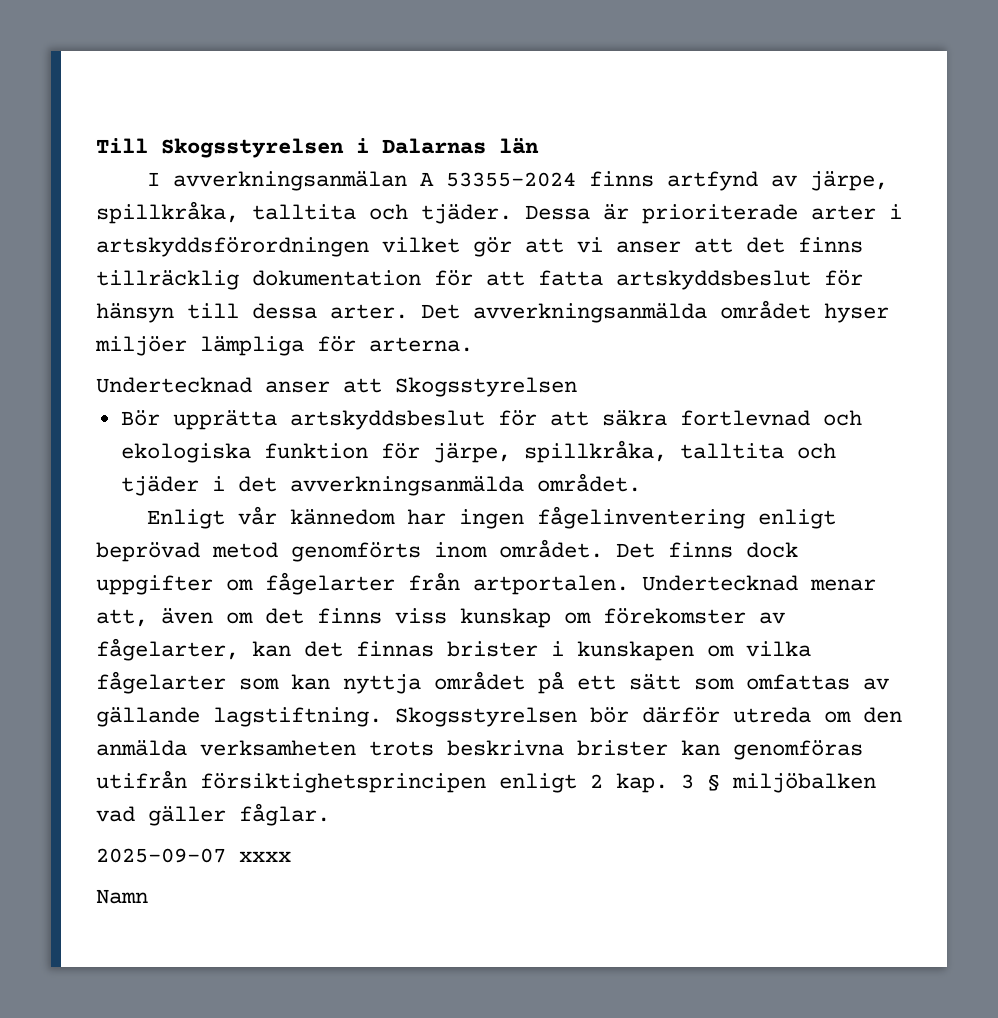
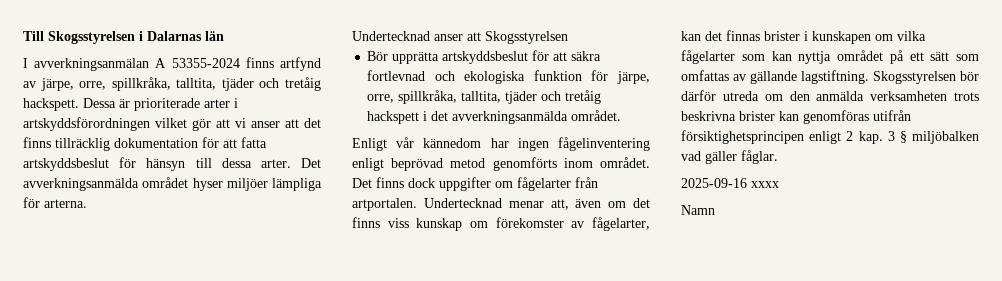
- I avverkningsanmälan A 53355-2024 finns artfynd av järpe, spillkråka, talltita och tjäder.
+ I avverkningsanmälan A 53355-2024 finns artfynd av järpe, orre, spillkråka, talltita, tjäder och tretåig hackspett.
- Bör upprätta artskyddsbeslut för att säkra fortlevnad och ekologiska funktion för järpe, spillkråka, talltita och tjäder i det avverkningsanmälda området.
+ Bör upprätta artskyddsbeslut för att säkra fortlevnad och ekologiska funktion för järpe, orre, spillkråka, talltita, tjäder och tretåig hackspett i det avverkningsanmälda området.
- 2025-09-07 xxxx
+ 2025-09-16 xxxx

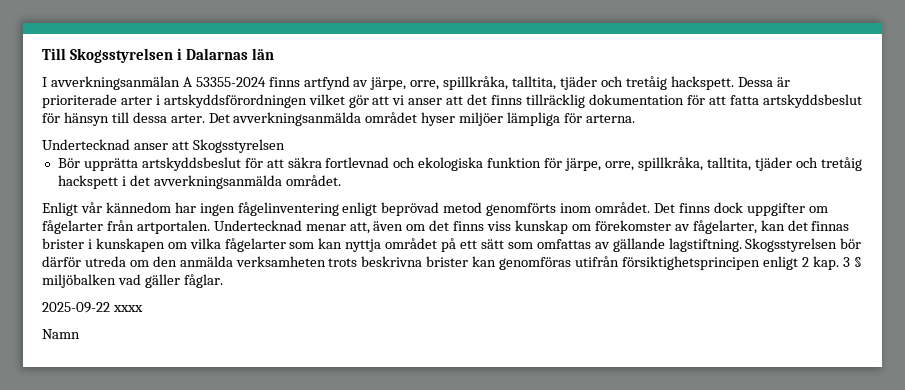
- 2025-09-16 xxxx
+ 2025-09-22 xxxx

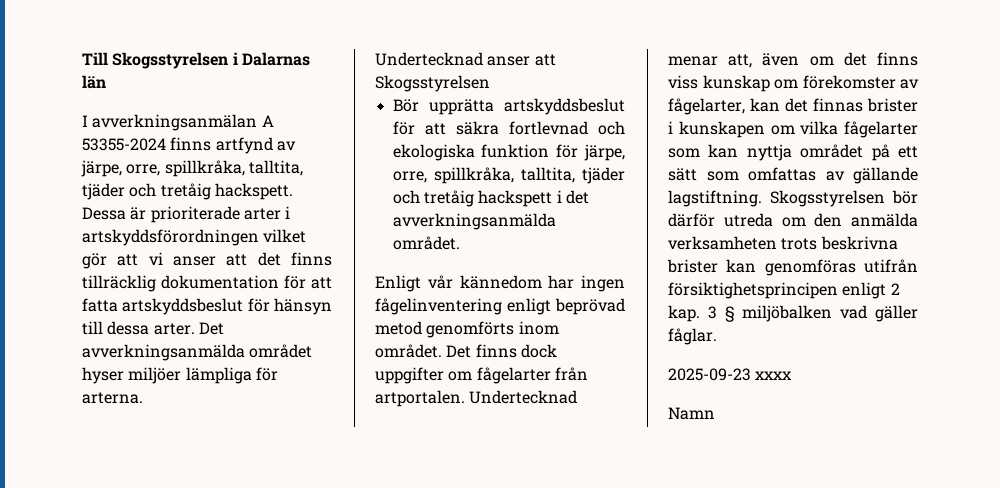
- 2025-09-22 xxxx
+ 2025-09-23 xxxx

